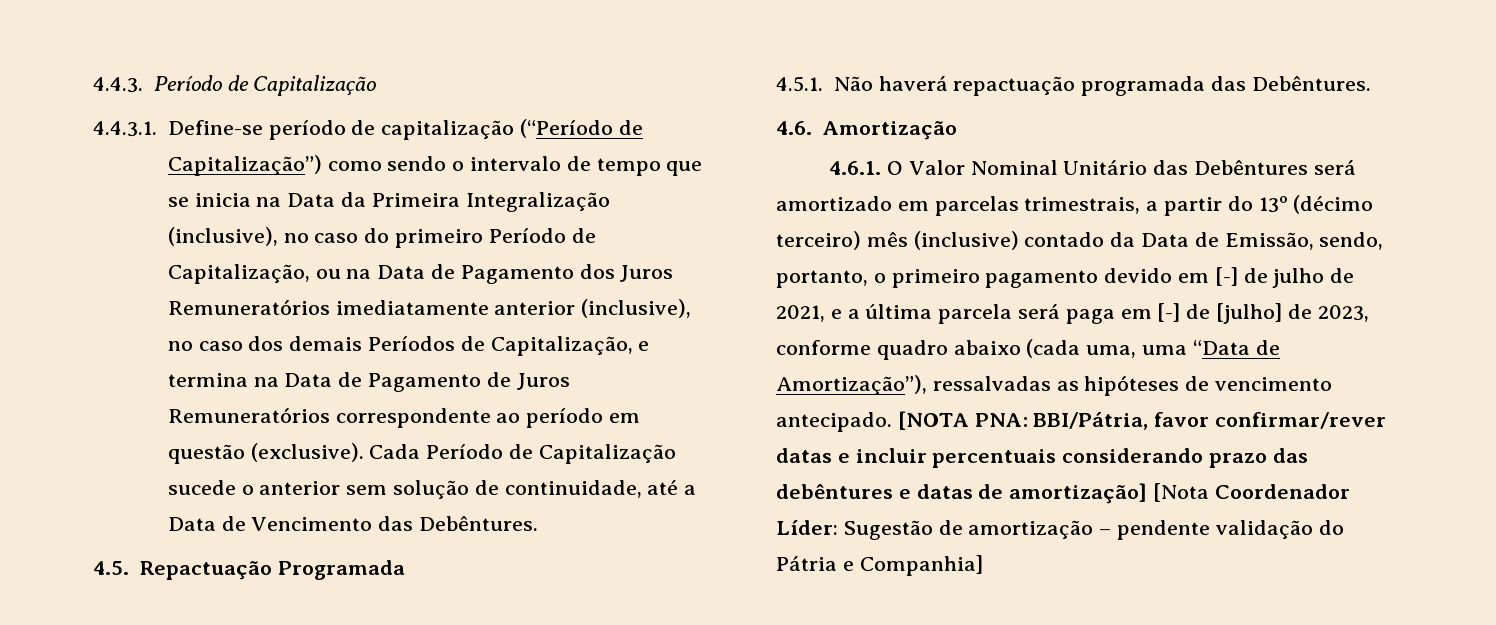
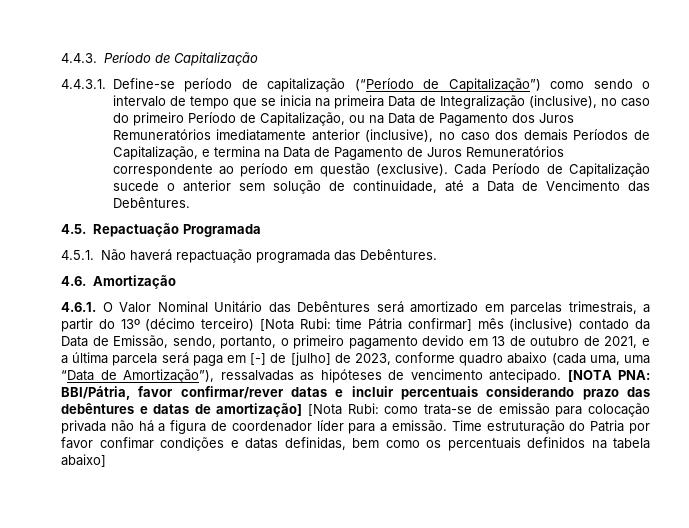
- 4.4.3.1. Define-se período de capitalização (“Período de Capitalização”) como sendo o intervalo de tempo que se inicia na Data da Primeira Integralização (inclusive), no caso do primeiro Período de Capitalização, ou na Data de Pagamento dos Juros Remuneratórios imediatamente anterior (inclusive), no caso dos demais Períodos de Capitalização, e termina na Data de Pagamento de Juros Remuneratórios correspondente ao período em questão (exclusive).
+ 4.4.3.1. Define-se período de capitalização (“Período de Capitalização”) como sendo o intervalo de tempo que se inicia na primeira Data de Integralização (inclusive), no caso do primeiro Período de Capitalização, ou na Data de Pagamento dos Juros Remuneratórios imediatamente anterior (inclusive), no caso dos demais Períodos de Capitalização, e termina na Data de Pagamento de Juros Remuneratórios correspondente ao período em questão (exclusive).
- 4.6.1. O Valor Nominal Unitário das Debêntures será amortizado em parcelas trimestrais, a partir do 13º (décimo terceiro) mês (inclusive) contado da Data de Emissão, sendo, portanto, o primeiro pagamento devido em [-] de julho de 2021, e a última parcela será paga em [-] de [julho] de 2023, conforme quadro abaixo (cada uma, uma “Data de Amortização”), ressalvadas as hipóteses de vencimento antecipado.
+ 4.6.1. O Valor Nominal Unitário das Debêntures será amortizado em parcelas trimestrais, a partir do 13º (décimo terceiro) [Nota Rubi: time Pátria confirmar] mês (inclusive) contado da Data de Emissão, sendo, portanto, o primeiro pagamento devido em 13 de outubro de 2021, e a última parcela será paga em [-] de [julho] de 2023, conforme quadro abaixo (cada uma, uma “Data de Amortização”), ressalvadas as hipóteses de vencimento antecipado.
- [NOTA PNA: BBI/Pátria, favor confirmar/rever datas e incluir percentuais considerando prazo das debêntures e datas de amortização] [Nota Coordenador Líder: Sugestão de amortização – pendente validação do Pátria e Companhia]
+ [NOTA PNA: BBI/Pátria, favor confirmar/rever datas e incluir percentuais considerando prazo das debêntures e datas de amortização] [Nota Rubi: como trata-se de emissão para colocação privada não há a figura de coordenador líder para a emissão. Time estruturação do Patria por favor confimar condições e datas definidas, bem como os percentuais definidos na tabela abaixo]

